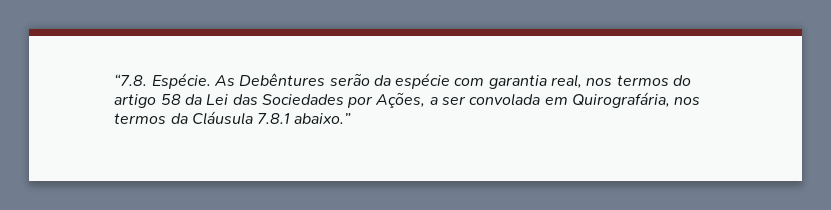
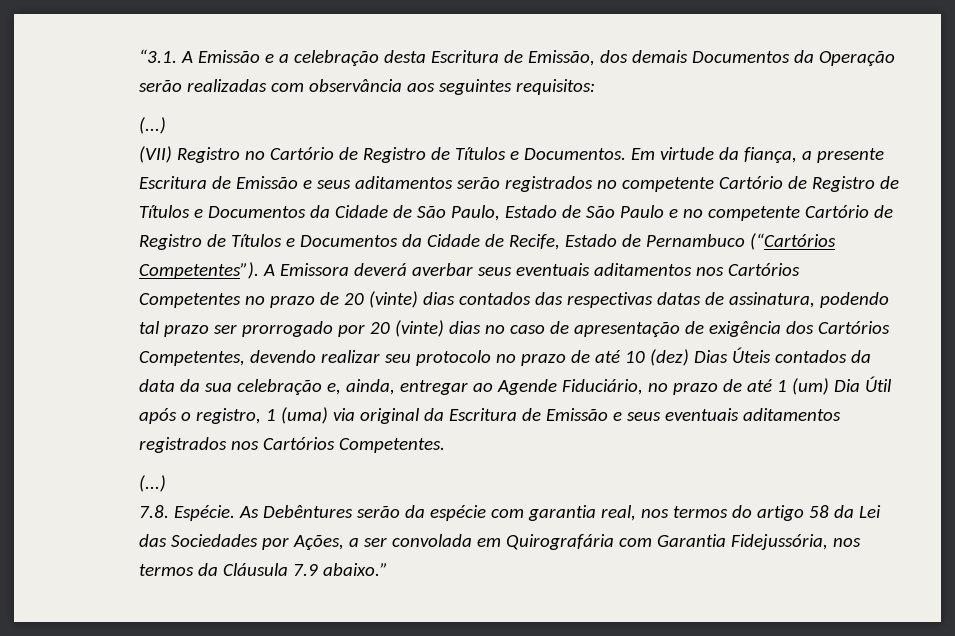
- “7.8. Espécie.
+ “3.1. A Emissão e a celebração desta Escritura de Emissão, dos demais Documentos da Operação serão realizadas com observância aos seguintes requisitos:
+ (...)
+ (VII) Registro no Cartório de Registro de Títulos e Documentos. Em virtude da fiança, a presente Escritura de Emissão e seus aditamentos serão registrados no competente Cartório de Registro de Títulos e Documentos da Cidade de São Paulo, Estado de São Paulo e no competente Cartório de Registro de Títulos e Documentos da Cidade de Recife, Estado de Pernambuco (“Cartórios Competentes”). A Emissora deverá averbar seus eventuais aditamentos nos Cartórios Competentes no prazo de 20 (vinte) dias contados das respectivas datas de assinatura, podendo tal prazo ser prorrogado por 20 (vinte) dias no caso de apresentação de exigência dos Cartórios Competentes, devendo realizar seu protocolo no prazo de até 10 (dez) Dias Úteis contados da data da sua celebração e, ainda, entregar ao Agende Fiduciário, no prazo de até 1 (um) Dia Útil após o registro, 1 (uma) via original da Escritura de Emissão e seus eventuais aditamentos registrados nos Cartórios Competentes.
+ (...)
+ 7.8. Espécie.
- As Debêntures serão da espécie com garantia real, nos termos do artigo 58 da Lei das Sociedades por Ações, a ser convolada em Quirografária, nos termos da Cláusula 7.8.1 abaixo.”
+ As Debêntures serão da espécie com garantia real, nos termos do artigo 58 da Lei das Sociedades por Ações, a ser convolada em Quirografária com Garantia Fidejussória, nos termos da Cláusula 7.9 abaixo.”

